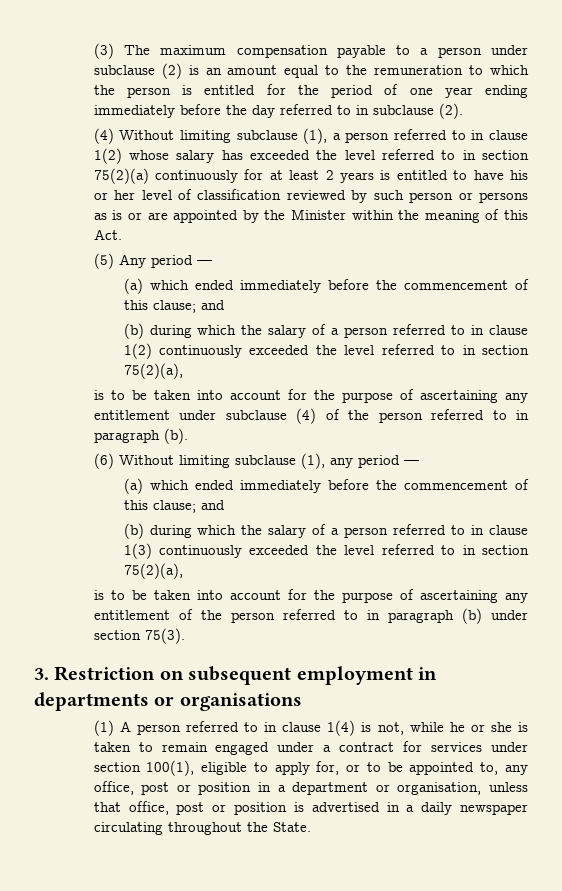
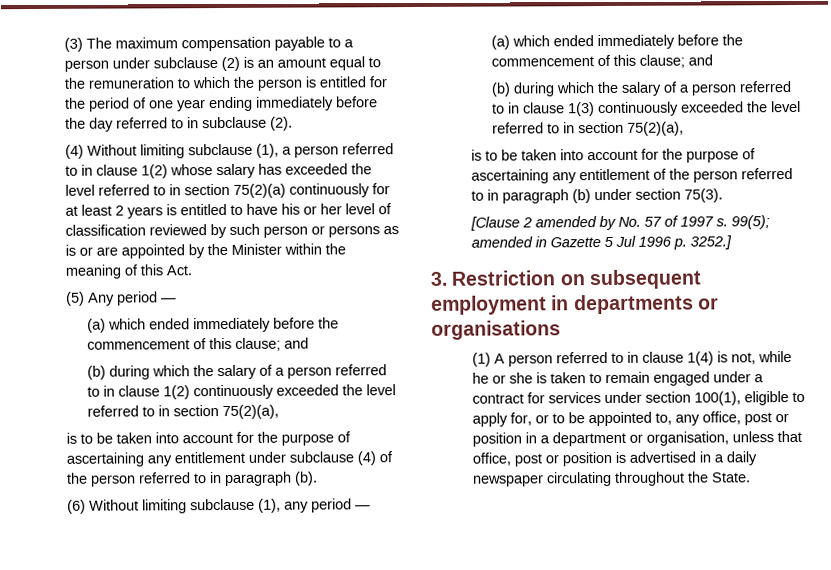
+ [Clause 2 amended by No. 57 of 1997 s. 99(5); amended in Gazette 5 Jul 1996 p. 3252.]

